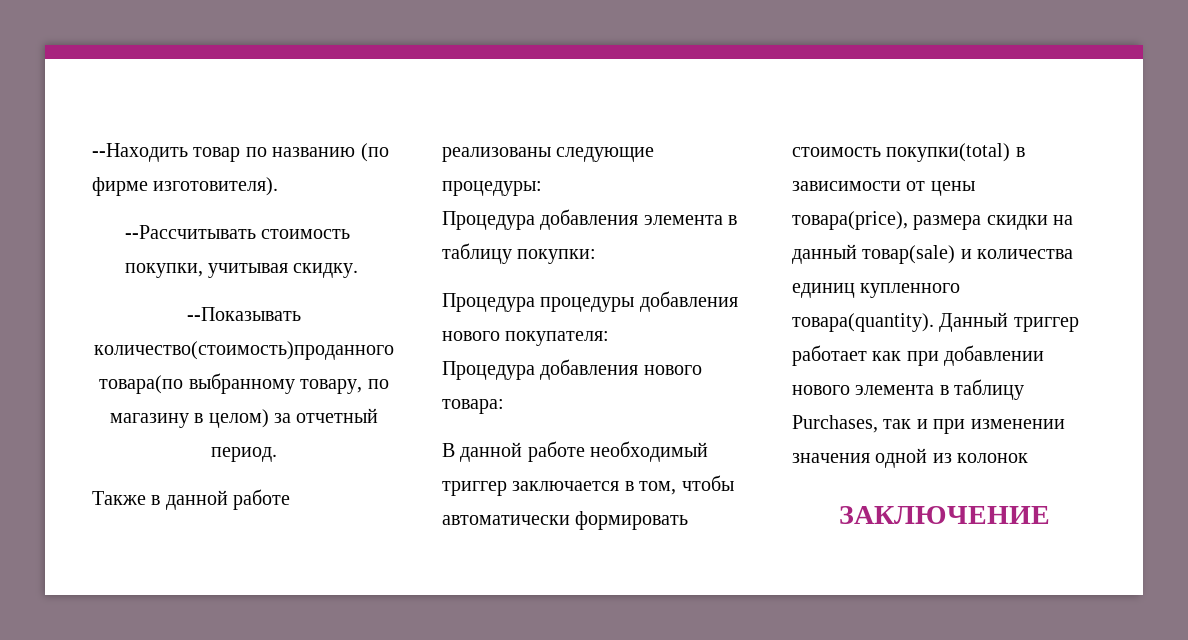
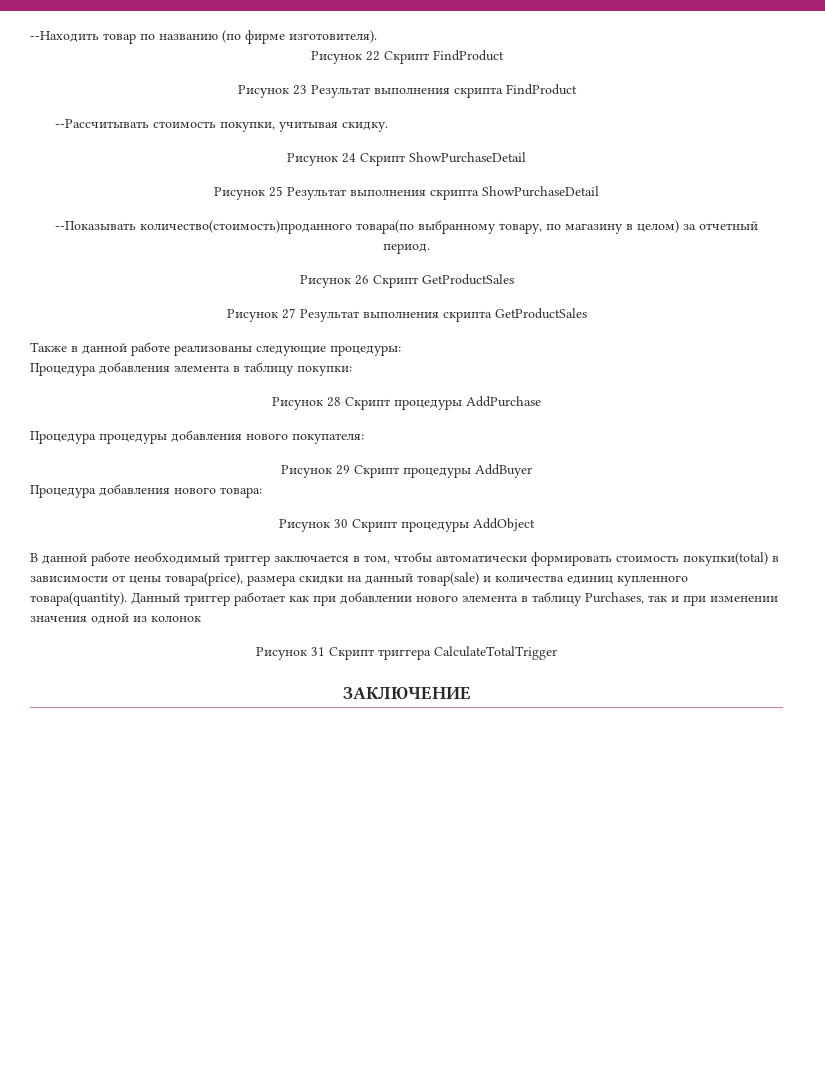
+ Рисунок 22 Скрипт FindProduct
+ Рисунок 23 Результат выполнения скрипта FindProduct
+ Рисунок 24 Скрипт ShowPurchaseDetail
+ Рисунок 25 Результат выполнения скрипта ShowPurchaseDetail
+ Рисунок 26 Скрипт GetProductSales
+ Рисунок 27 Результат выполнения скрипта GetProductSales
+ Рисунок 28 Скрипт процедуры AddPurchase
+ Рисунок 29 Скрипт процедуры AddBuyer
+ Рисунок 30 Скрипт процедуры AddObject
+ Рисунок 31 Скрипт триггера CalculateTotalTrigger

